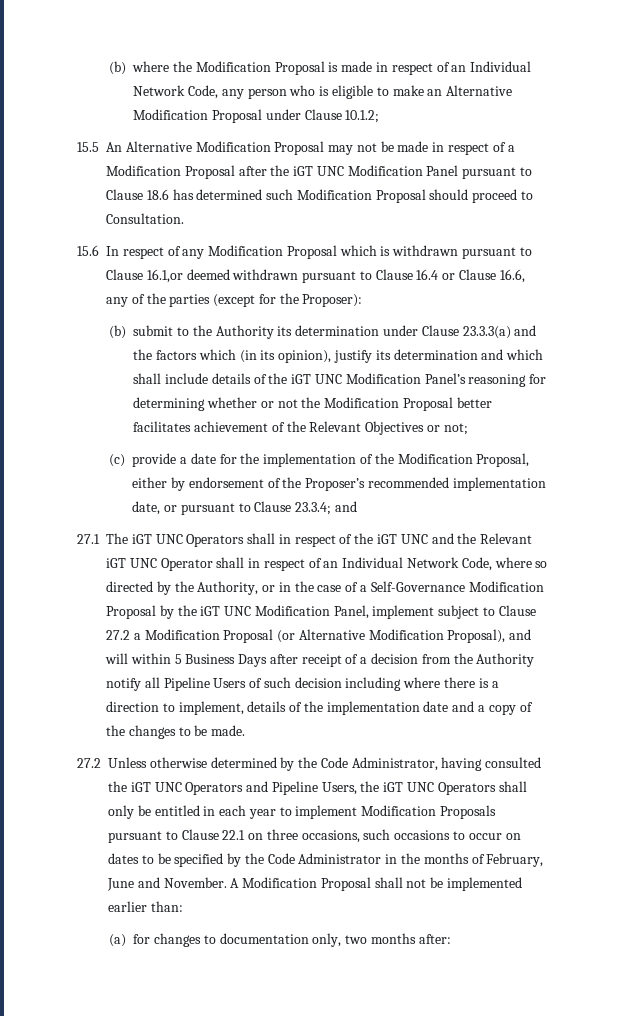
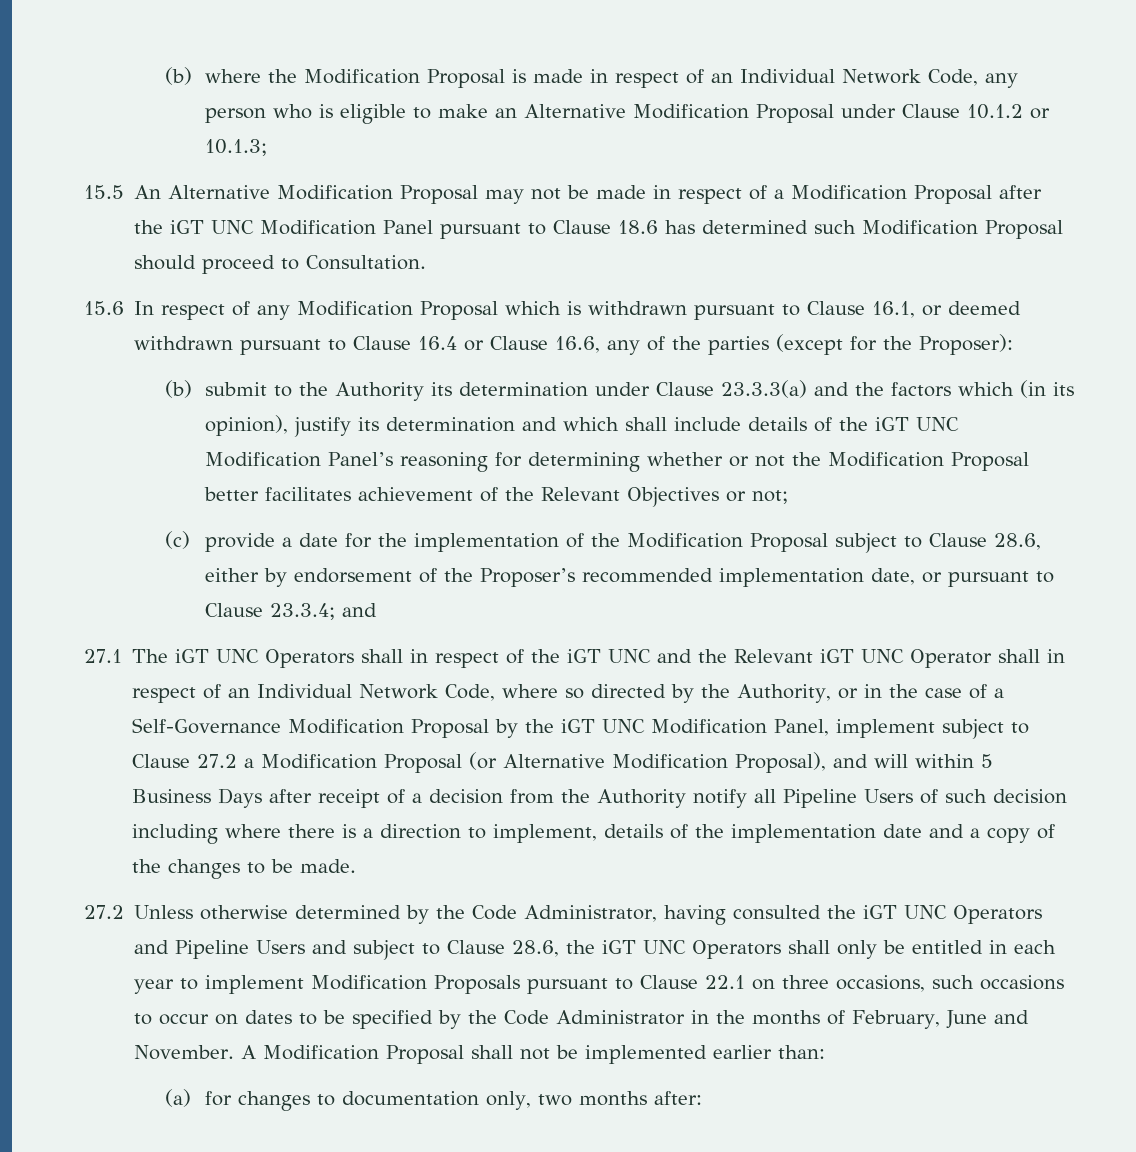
- (b) where the Modification Proposal is made in respect of an Individual Network Code, any person who is eligible to make an Alternative Modification Proposal under Clause 10.1.2;
+ (b) where the Modification Proposal is made in respect of an Individual Network Code, any person who is eligible to make an Alternative Modification Proposal under Clause 10.1.2 or 10.1.3;
- 15.6 In respect of any Modification Proposal which is withdrawn pursuant to Clause 16.1,or deemed withdrawn pursuant to Clause 16.4 or Clause 16.6, any of the parties (except for the Proposer):
+ 15.6 In respect of any Modification Proposal which is withdrawn pursuant to Clause 16.1, or deemed withdrawn pursuant to Clause 16.4 or Clause 16.6, any of the parties (except for the Proposer):
- (c) provide a date for the implementation of the Modification Proposal, either by endorsement of the Proposer’s recommended implementation date, or pursuant to Clause 23.3.4; and
+ (c) provide a date for the implementation of the Modification Proposal subject to Clause 28.6, either by endorsement of the Proposer’s recommended implementation date, or pursuant to Clause 23.3.4; and
- 27.2 Unless otherwise determined by the Code Administrator, having consulted the iGT UNC Operators and Pipeline Users, the iGT UNC Operators shall only be entitled in each year to implement Modification Proposals pursuant to Clause 22.1 on three occasions, such occasions to occur on dates to be specified by the Code Administrator in the months of February, June and November.
+ 27.2 Unless otherwise determined by the Code Administrator, having consulted the iGT UNC Operators and Pipeline Users and subject to Clause 28.6, the iGT UNC Operators shall only be entitled in each year to implement Modification Proposals pursuant to Clause 22.1 on three occasions, such occasions to occur on dates to be specified by the Code Administrator in the months of February, June and November.

